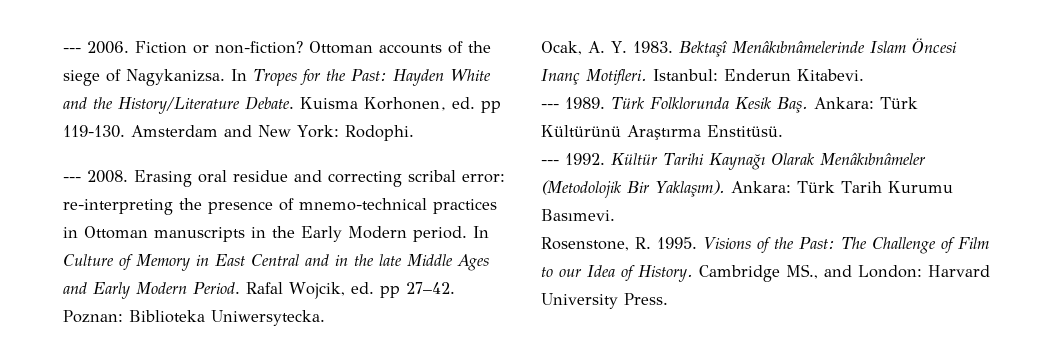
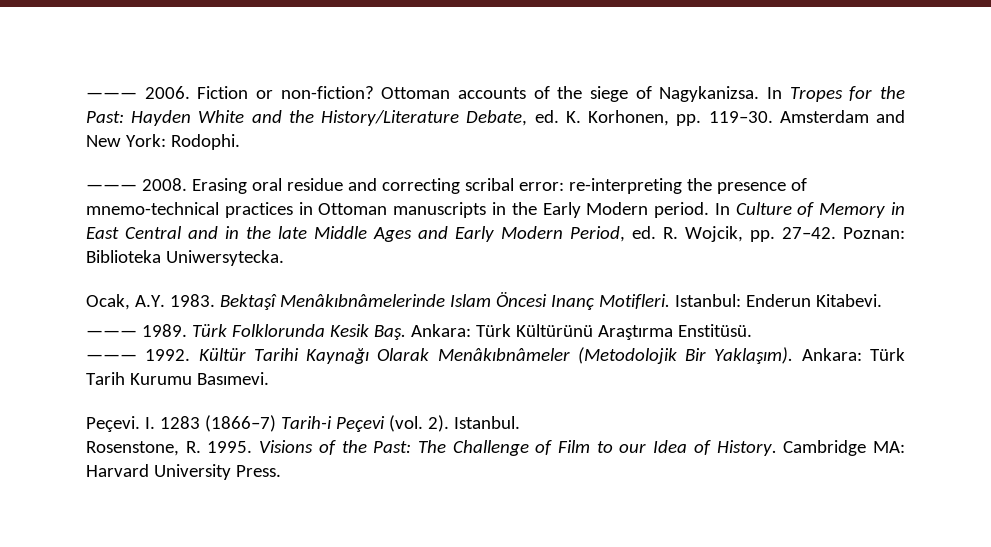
- --- 2006.
+ ——— 2006.
- In Tropes for the Past: Hayden White and the History/Literature Debate. Kuisma Korhonen, ed. pp 119-130.
+ In Tropes for the Past: Hayden White and the History/Literature Debate, ed. K. Korhonen, pp. 119–30.
- --- 2008.
+ ——— 2008.
- In Culture of Memory in East Central and in the late Middle Ages and Early Modern Period. Rafal Wojcik, ed. pp 27–42.
+ In Culture of Memory in East Central and in the late Middle Ages and Early Modern Period, ed. R. Wojcik, pp. 27–42.
- Ocak, A. Y. 1983.
+ Ocak, A.Y. 1983.
- --- 1989.
+ ——— 1989.
- --- 1992.
+ ——— 1992.
+ Peçevi. I. 1283 (1866–7) Tarih-i Peçevi (vol. 2). Istanbul.
- Cambridge MS., and London: Harvard University Press.
+ Cambridge MA: Harvard University Press.

